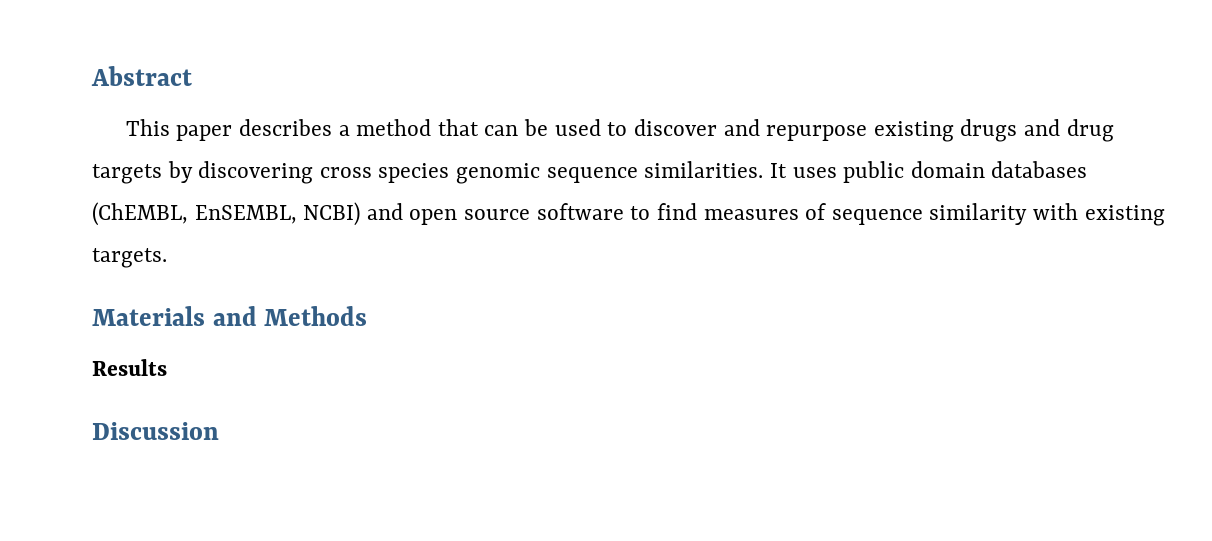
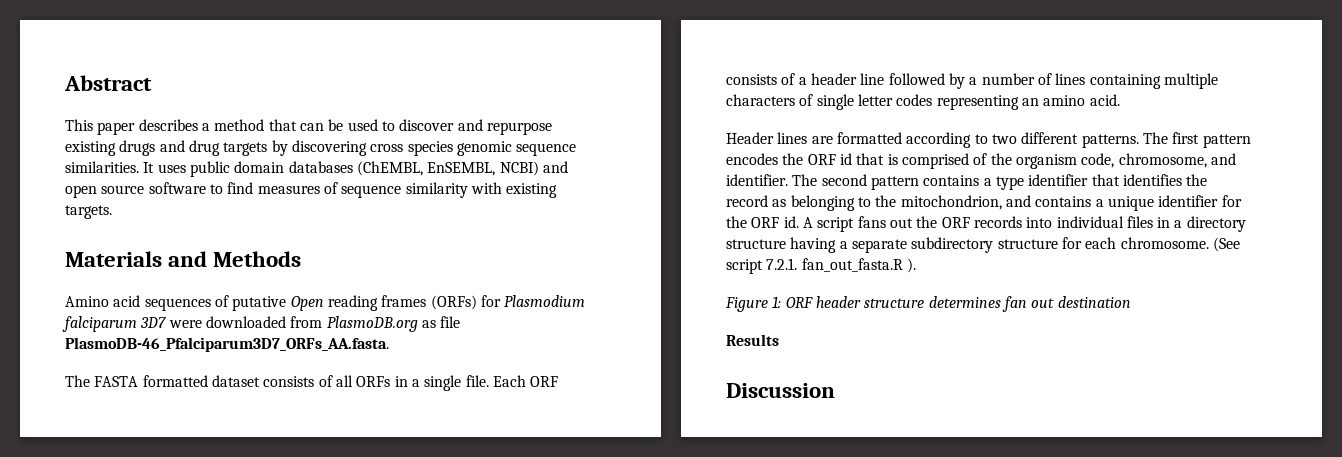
+ Amino acid sequences of putative Open reading frames (ORFs) for Plasmodium falciparum 3D7 were downloaded from PlasmoDB.org as file PlasmoDB-46_Pfalciparum3D7_ORFs_AA.fasta.
+ The FASTA formatted dataset consists of all ORFs in a single file. Each ORF consists of a header line followed by a number of lines containing multiple characters of single letter codes representing an amino acid.
+ Header lines are formatted according to two different patterns. The first pattern encodes the ORF id that is comprised of the organism code, chromosome, and identifier. The second pattern contains a type identifier that identifies the record as belonging to the mitochondrion, and contains a unique identifier for the ORF id. A script fans out the ORF records into individual files in a directory structure having a separate subdirectory structure for each chromosome. (See script 7.2.1. fan_out_fasta.R ).
+ Figure 1: ORF header structure determines fan out destination

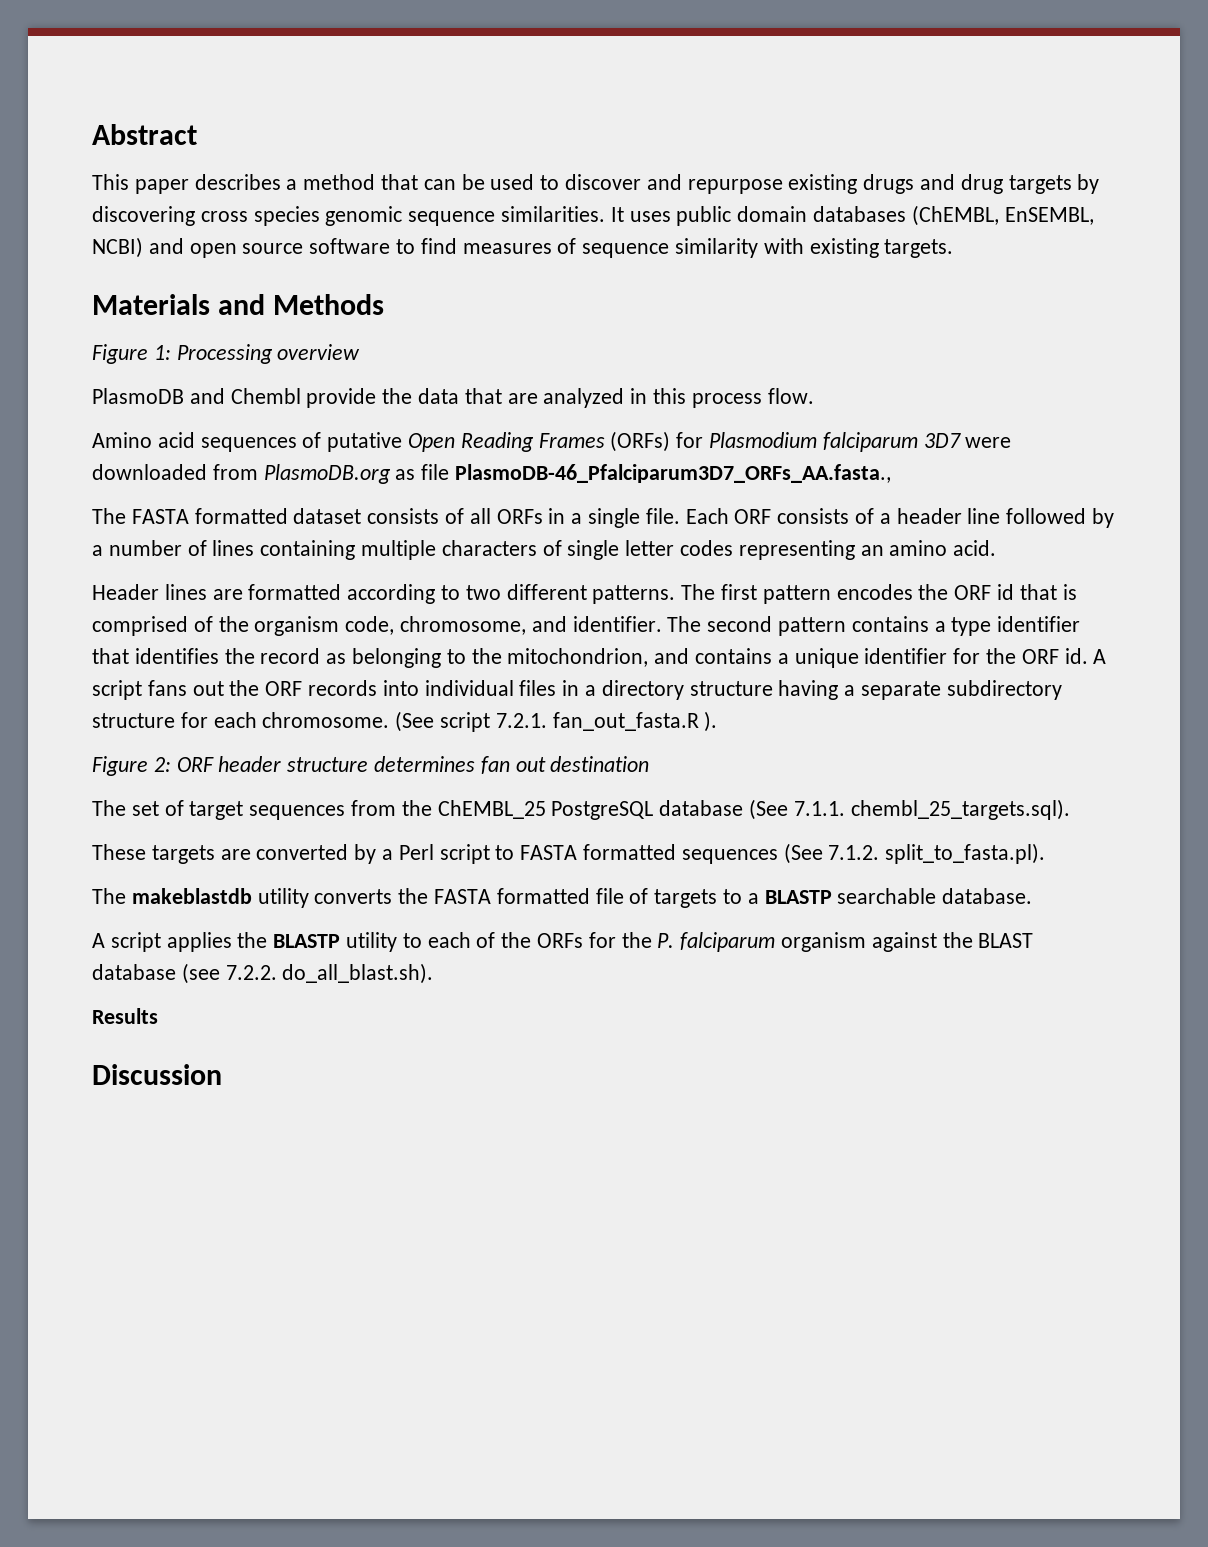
+ Figure 1: Processing overview
+ PlasmoDB and Chembl provide the data that are analyzed in this process flow.
- Amino acid sequences of putative Open reading frames (ORFs) for Plasmodium falciparum 3D7 were downloaded from PlasmoDB.org as file PlasmoDB-46_Pfalciparum3D7_ORFs_AA.fasta.
+ Amino acid sequences of putative Open Reading Frames (ORFs) for Plasmodium falciparum 3D7 were downloaded from PlasmoDB.org as file PlasmoDB-46_Pfalciparum3D7_ORFs_AA.fasta.,
- Figure 1: ORF header structure determines fan out destination
+ Figure 2: ORF header structure determines fan out destination
+ The set of target sequences from the ChEMBL_25 PostgreSQL database (See 7.1.1. chembl_25_targets.sql).
+ These targets are converted by a Perl script to FASTA formatted sequences (See 7.1.2. split_to_fasta.pl).
+ The makeblastdb utility converts the FASTA formatted file of targets to a BLASTP searchable database.
+ A script applies the BLASTP utility to each of the ORFs for the P. falciparum organism against the BLAST database (see 7.2.2. do_all_blast.sh).

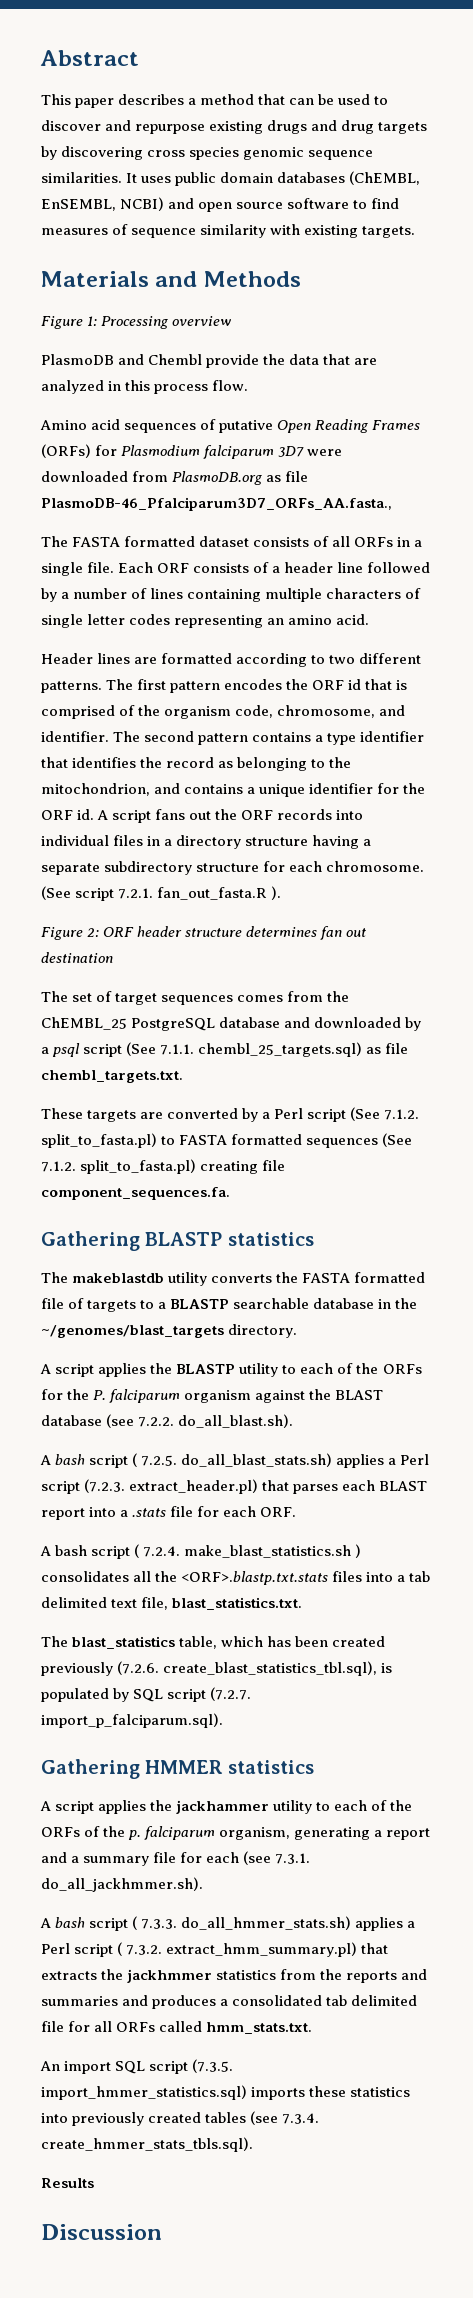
- The set of target sequences from the ChEMBL_25 PostgreSQL database (See 7.1.1. chembl_25_targets.sql).
+ The set of target sequences comes from the ChEMBL_25 PostgreSQL database and downloaded by a psql script (See 7.1.1. chembl_25_targets.sql) as file chembl_targets.txt.
- These targets are converted by a Perl script to FASTA formatted sequences (See 7.1.2. split_to_fasta.pl).
+ These targets are converted by a Perl script (See 7.1.2. split_to_fasta.pl) to FASTA formatted sequences (See 7.1.2. split_to_fasta.pl) creating file component_sequences.fa.
+ Gathering BLASTP statistics
- The makeblastdb utility converts the FASTA formatted file of targets to a BLASTP searchable database.
+ The makeblastdb utility converts the FASTA formatted file of targets to a BLASTP searchable database in the ~/genomes/blast_targets directory.
+ A bash script ( 7.2.5. do_all_blast_stats.sh) applies a Perl script (7.2.3. extract_header.pl) that parses each BLAST report into a .stats file for each ORF.
+ A bash script ( 7.2.4. make_blast_statistics.sh ) consolidates all the <ORF>.blastp.txt.stats files into a tab delimited text file, blast_statistics.txt.
+ The blast_statistics table, which has been created previously (7.2.6. create_blast_statistics_tbl.sql), is populated by SQL script (7.2.7. import_p_falciparum.sql).
+ Gathering HMMER statistics
+ A script applies the jackhammer utility to each of the ORFs of the p. falciparum organism, generating a report and a summary file for each (see 7.3.1. do_all_jackhmmer.sh).
+ A bash script ( 7.3.3. do_all_hmmer_stats.sh) applies a Perl script ( 7.3.2. extract_hmm_summary.pl) that extracts the jackhmmer statistics from the reports and summaries and produces a consolidated tab delimited file for all ORFs called hmm_stats.txt.
+ An import SQL script (7.3.5. import_hmmer_statistics.sql) imports these statistics into previously created tables (see 7.3.4. create_hmmer_stats_tbls.sql).

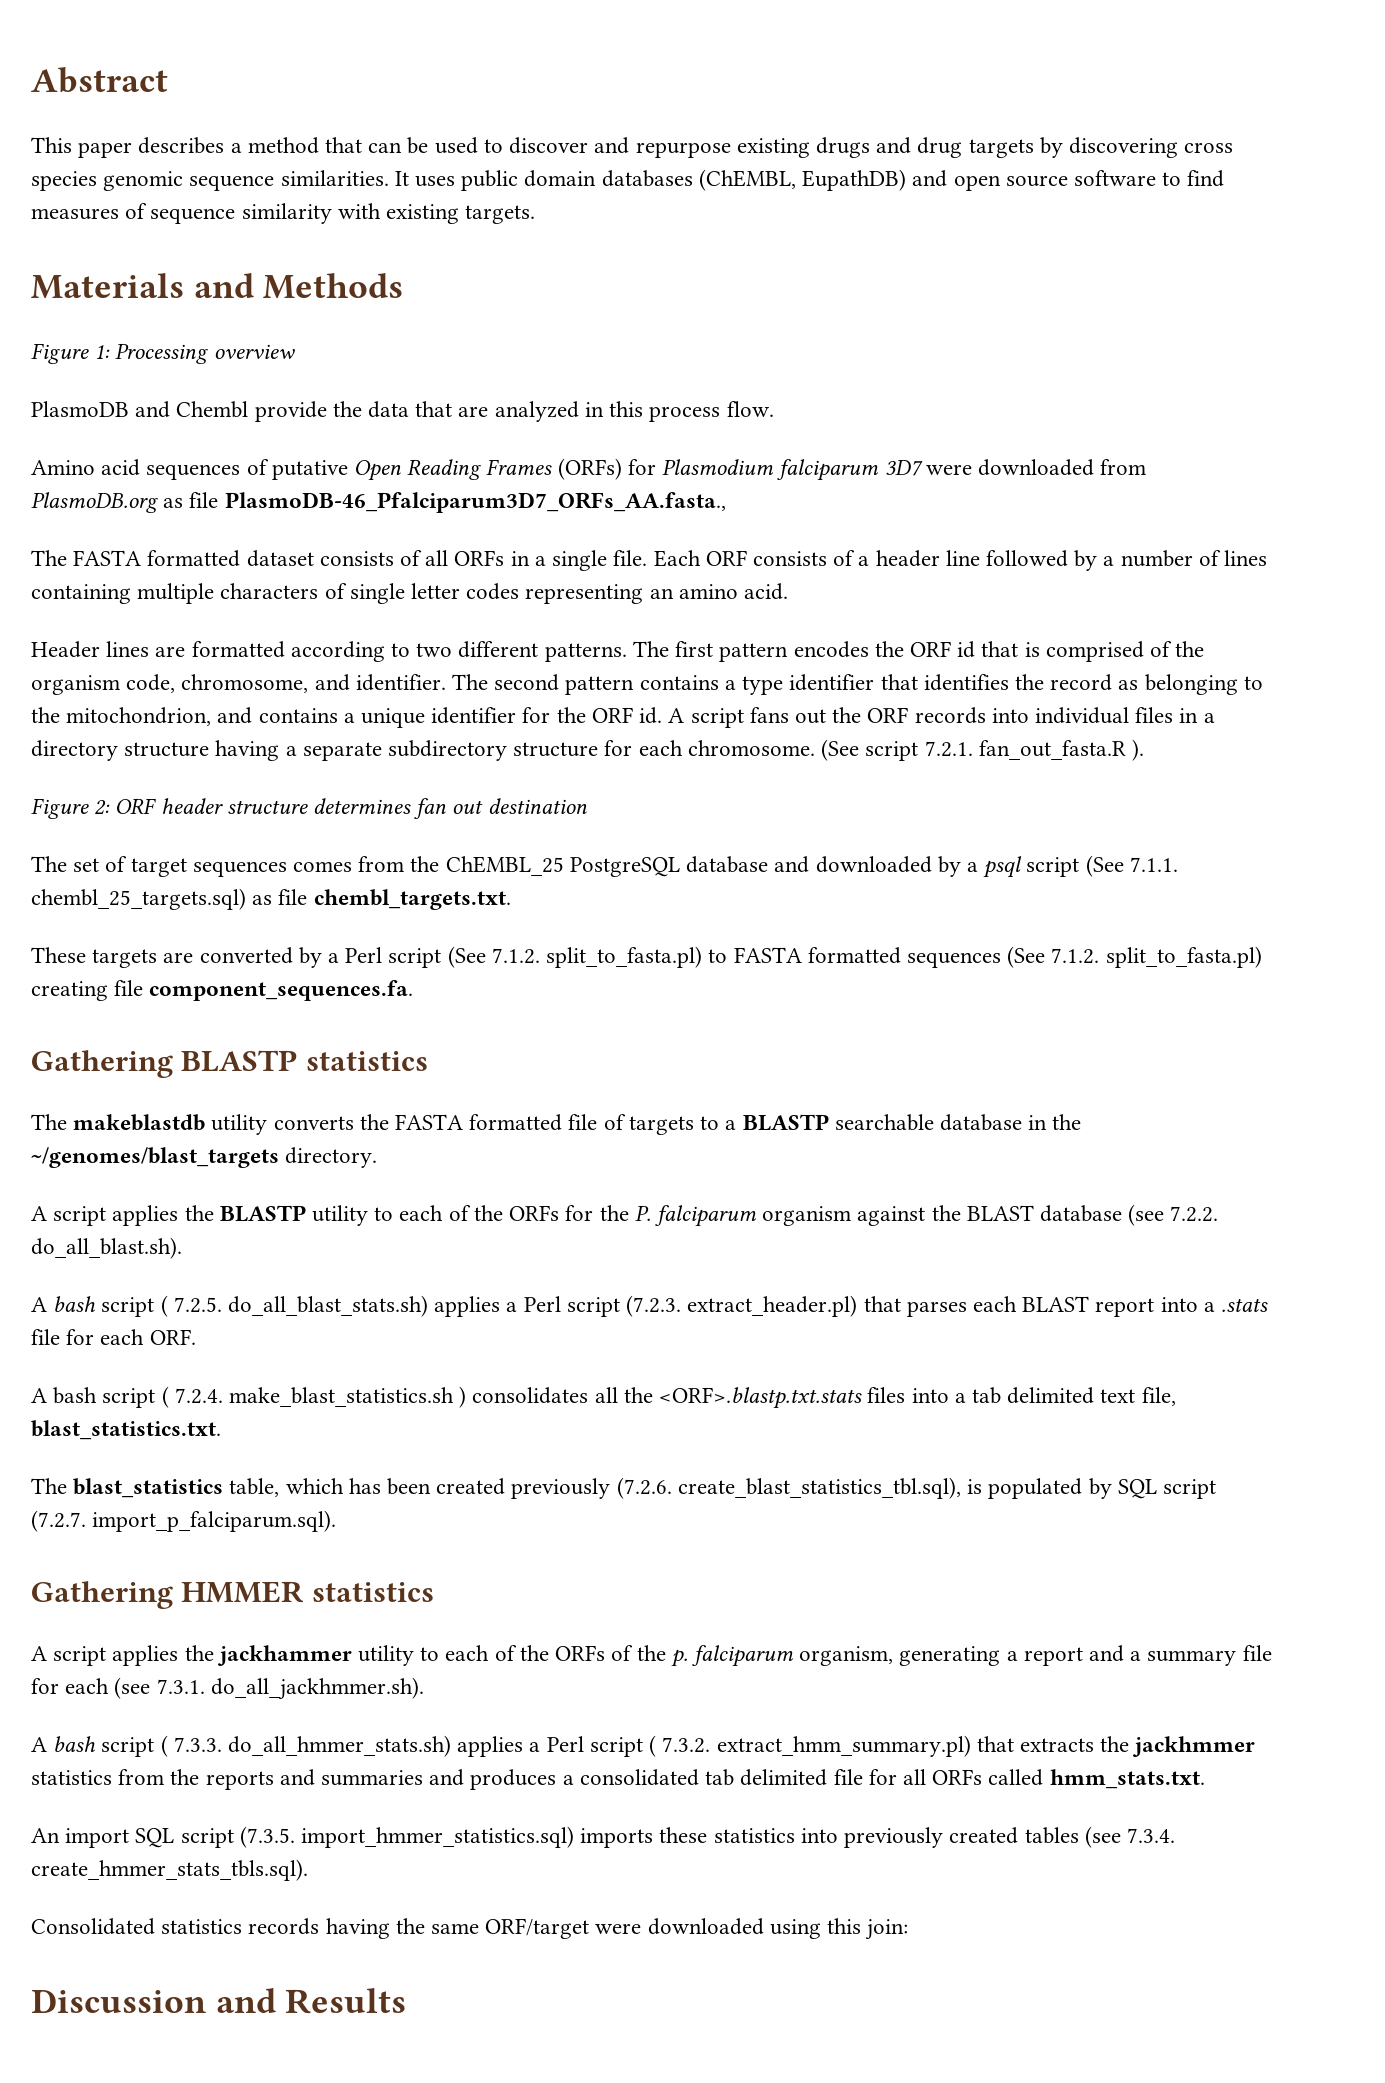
- It uses public domain databases (ChEMBL, EnSEMBL, NCBI) and open source software to find measures of sequence similarity with existing targets.
+ It uses public domain databases (ChEMBL, EupathDB) and open source software to find measures of sequence similarity with existing targets.
- Results
+ Consolidated statistics records having the same ORF/target were downloaded using this join:
- Discussion
+ Discussion and Results

